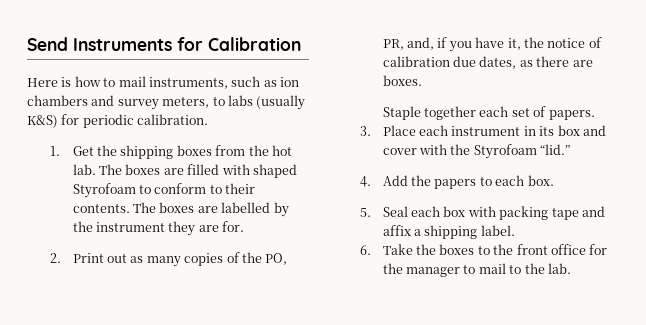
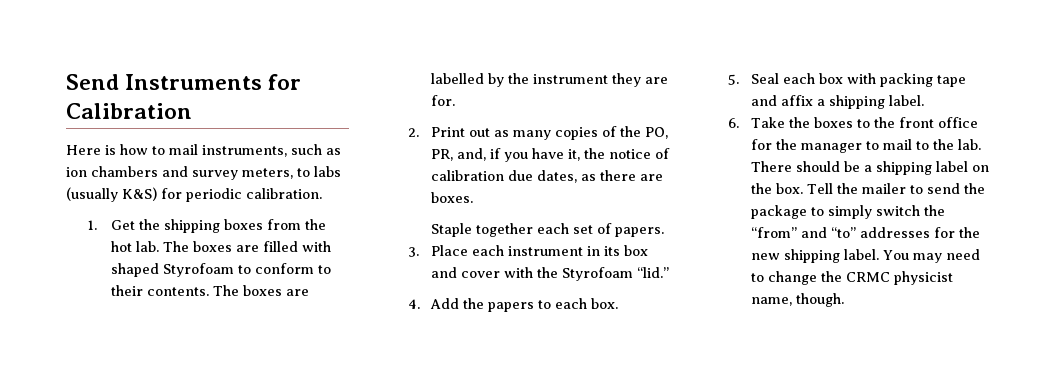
+ There should be a shipping label on the box. Tell the mailer to send the package to simply switch the “from” and “to” addresses for the new shipping label. You may need to change the CRMC physicist name, though.

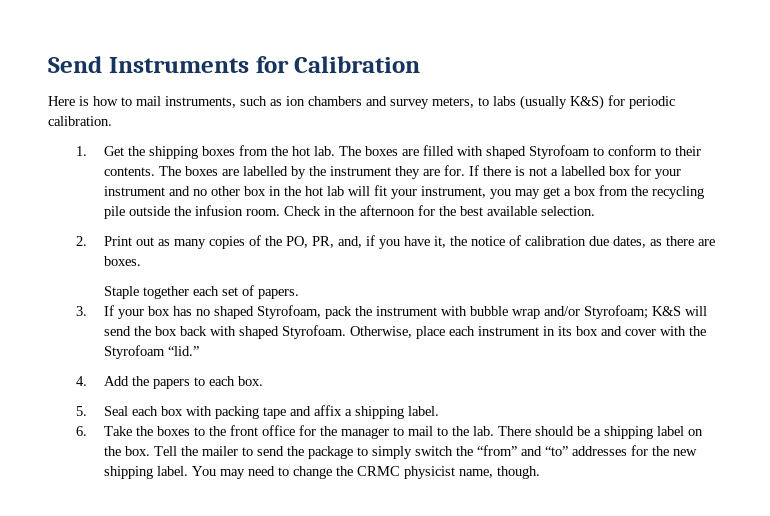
+ If there is not a labelled box for your instrument and no other box in the hot lab will fit your instrument, you may get a box from the recycling pile outside the infusion room. Check in the afternoon for the best available selection.
- 3. Place each instrument in its box and cover with the Styrofoam “lid.”
+ 3. If your box has no shaped Styrofoam, pack the instrument with bubble wrap and/or Styrofoam; K&S will send the box back with shaped Styrofoam. Otherwise, place each instrument in its box and cover with the Styrofoam “lid.”

